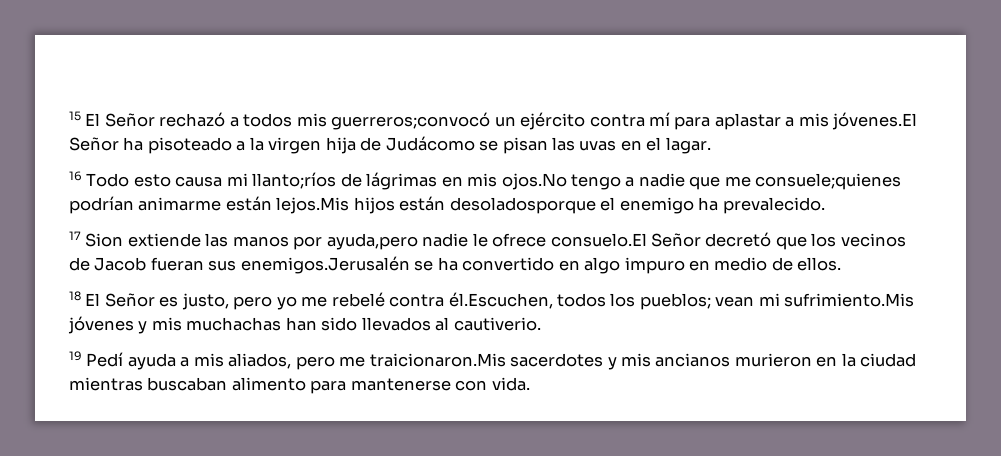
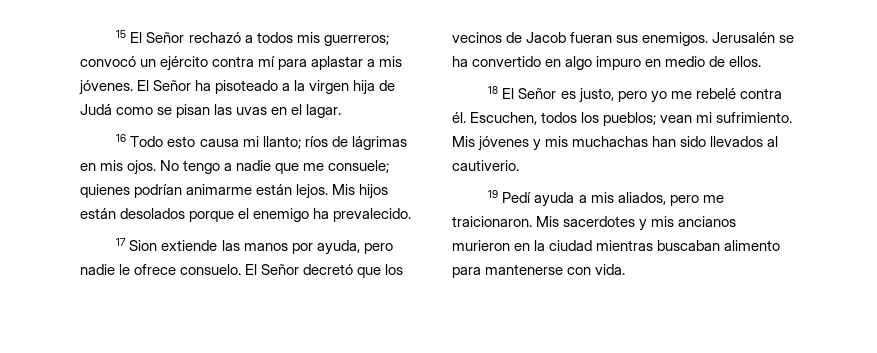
- 15 El Señor rechazó a todos mis guerreros;convocó un ejército contra mí para aplastar a mis jóvenes.El Señor ha pisoteado a la virgen hija de Judácomo se pisan las uvas en el lagar.
+ 15 El Señor rechazó a todos mis guerreros; convocó un ejército contra mí para aplastar a mis jóvenes. El Señor ha pisoteado a la virgen hija de Judá como se pisan las uvas en el lagar.
- 16 Todo esto causa mi llanto;ríos de lágrimas en mis ojos.No tengo a nadie que me consuele;quienes podrían animarme están lejos.Mis hijos están desoladosporque el enemigo ha prevalecido.
+ 16 Todo esto causa mi llanto; ríos de lágrimas en mis ojos. No tengo a nadie que me consuele; quienes podrían animarme están lejos. Mis hijos están desolados porque el enemigo ha prevalecido.
- 17 Sion extiende las manos por ayuda,pero nadie le ofrece consuelo.El Señor decretó que los vecinos de Jacob fueran sus enemigos.Jerusalén se ha convertido en algo impuro en medio de ellos.
+ 17 Sion extiende las manos por ayuda, pero nadie le ofrece consuelo. El Señor decretó que los vecinos de Jacob fueran sus enemigos. Jerusalén se ha convertido en algo impuro en medio de ellos.
- 18 El Señor es justo, pero yo me rebelé contra él.Escuchen, todos los pueblos; vean mi sufrimiento.Mis jóvenes y mis muchachas han sido llevados al cautiverio.
+ 18 El Señor es justo, pero yo me rebelé contra él. Escuchen, todos los pueblos; vean mi sufrimiento. Mis jóvenes y mis muchachas han sido llevados al cautiverio.
- 19 Pedí ayuda a mis aliados, pero me traicionaron.Mis sacerdotes y mis ancianos murieron en la ciudad mientras buscaban alimento para mantenerse con vida.
+ 19 Pedí ayuda a mis aliados, pero me traicionaron. Mis sacerdotes y mis ancianos murieron en la ciudad mientras buscaban alimento para mantenerse con vida.

